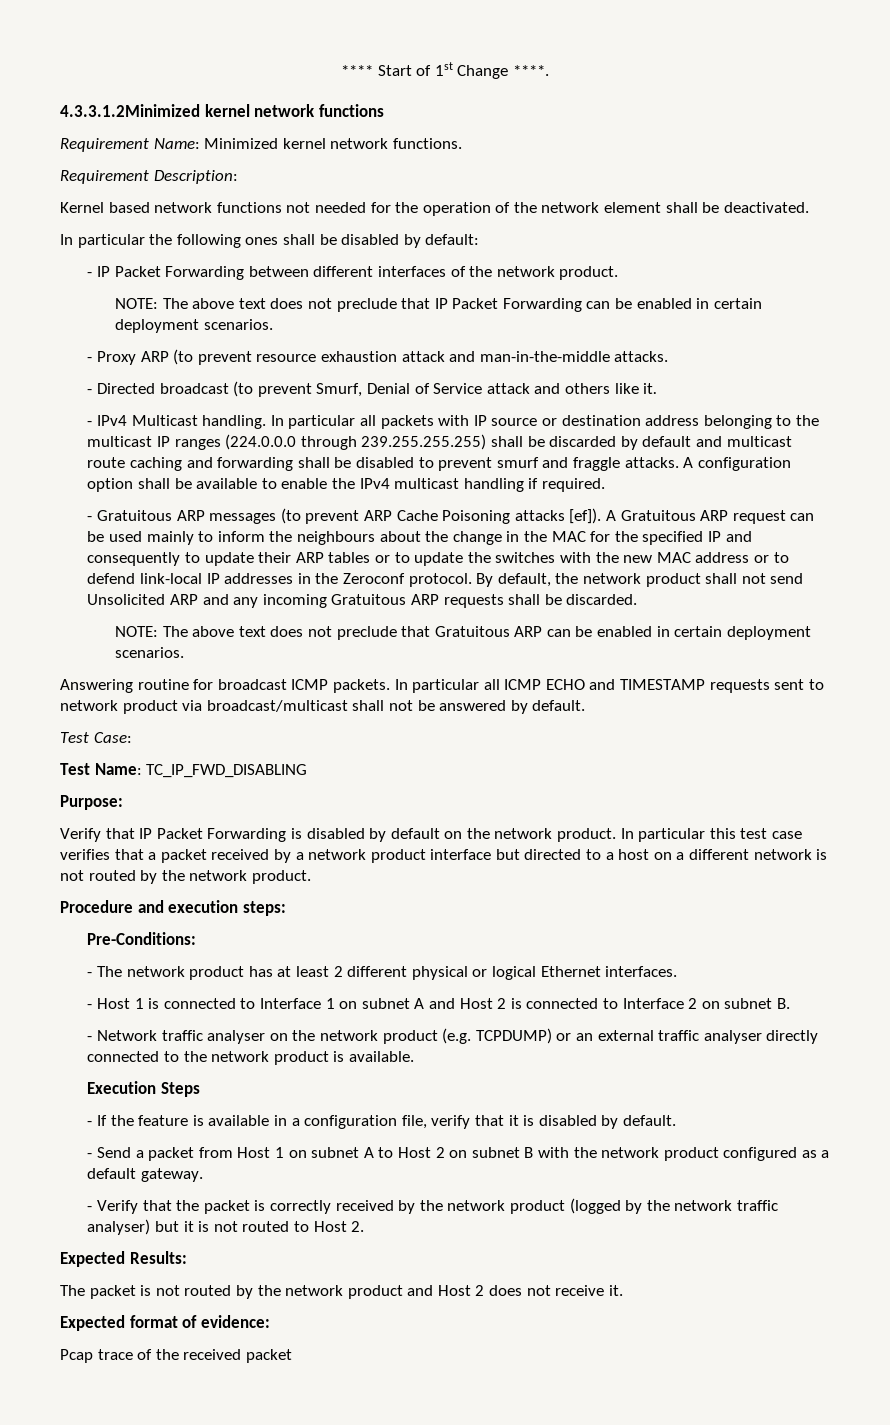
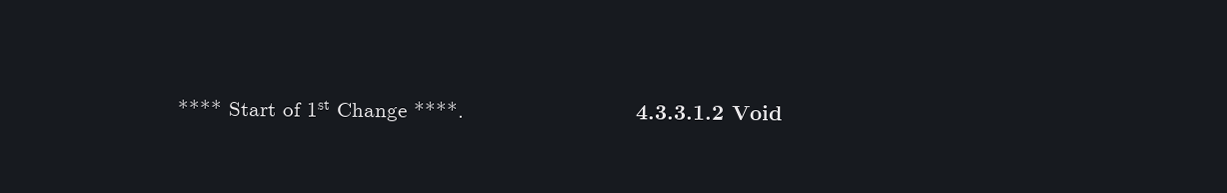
- 4.3.3.1.2Minimized kernel network functions
- Requirement Name: Minimized kernel network functions.
- Requirement Description:
- Kernel based network functions not needed for the operation of the network element shall be deactivated.
- In particular the following ones shall be disabled by default:
- - IP Packet Forwarding between different interfaces of the network product.
- NOTE: The above text does not preclude that IP Packet Forwarding can be enabled in certain deployment scenarios.
- - Proxy ARP (to prevent resource exhaustion attack and man-in-the-middle attacks.
- - Directed broadcast (to prevent Smurf, Denial of Service attack and others like it.
- - IPv4 Multicast handling. In particular all packets with IP source or destination address belonging to the multicast IP ranges (224.0.0.0 through 239.255.255.255) shall be discarded by default and multicast route caching and forwarding shall be disabled to prevent smurf and fraggle attacks. A configuration option shall be available to enable the IPv4 multicast handling if required.
- - Gratuitous ARP messages (to prevent ARP Cache Poisoning attacks [ef]). A Gratuitous ARP request can be used mainly to inform the neighbours about the change in the MAC for the specified IP and consequently to update their ARP tables or to update the switches with the new MAC address or to defend link-local IP addresses in the Zeroconf protocol. By default, the network product shall not send Unsolicited ARP and any incoming Gratuitous ARP requests shall be discarded.
- NOTE: The above text does not preclude that Gratuitous ARP can be enabled in certain deployment scenarios.
- Answering routine for broadcast ICMP packets. In particular all ICMP ECHO and TIMESTAMP requests sent to network product via broadcast/multicast shall not be answered by default.
- Test Case:
- Test Name: TC_IP_FWD_DISABLING
- Purpose:
- Verify that IP Packet Forwarding is disabled by default on the network product. In particular this test case verifies that a packet received by a network product interface but directed to a host on a different network is not routed by the network product.
- Procedure and execution steps:
- Pre-Conditions:
- - The network product has at least 2 different physical or logical Ethernet interfaces.
- - Host 1 is connected to Interface 1 on subnet A and Host 2 is connected to Interface 2 on subnet B.
- - Network traffic analyser on the network product (e.g. TCPDUMP) or an external traffic analyser directly connected to the network product is available.
- Execution Steps
- - If the feature is available in a configuration file, verify that it is disabled by default.
- - Send a packet from Host 1 on subnet A to Host 2 on subnet B with the network product configured as a default gateway.
- - Verify that the packet is correctly received by the network product (logged by the network traffic analyser) but it is not routed to Host 2.
- Expected Results:
- The packet is not routed by the network product and Host 2 does not receive it.
- Expected format of evidence:
- Pcap trace of the received packet
+ 4.3.3.1.2 Void

